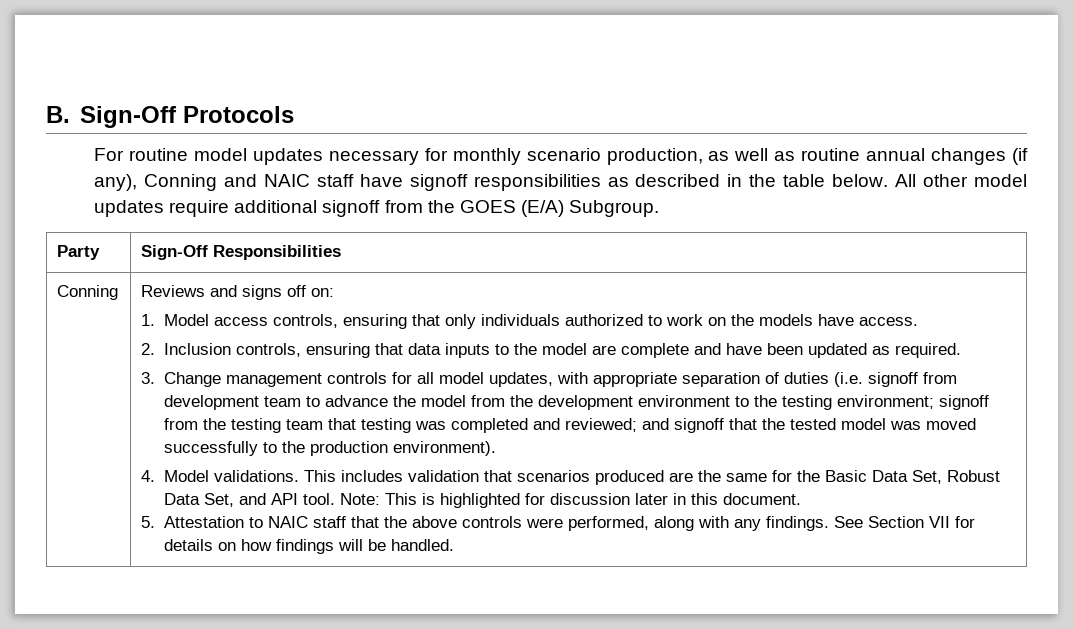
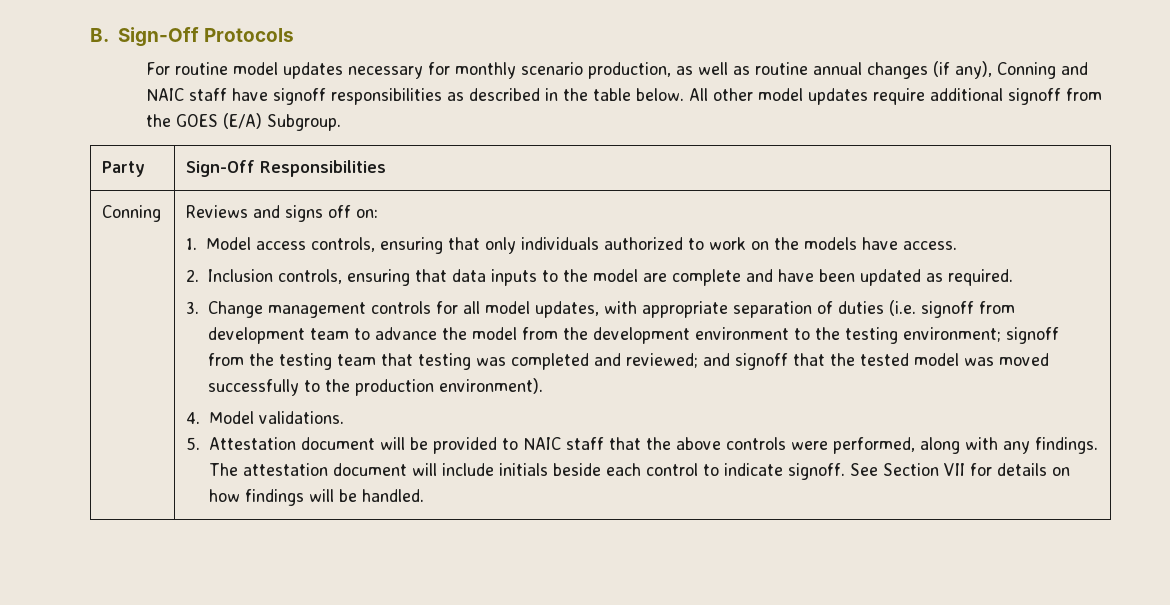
- 4. Model validations. This includes validation that scenarios produced are the same for the Basic Data Set, Robust Data Set, and API tool. Note: This is highlighted for discussion later in this document.
- 5. Attestation to NAIC staff that the above controls were performed, along with any findings.
+ 4. Model validations.
+ 5. Attestation document will be provided to NAIC staff that the above controls were performed, along with any findings.
+ The attestation document will include initials beside each control to indicate signoff.

